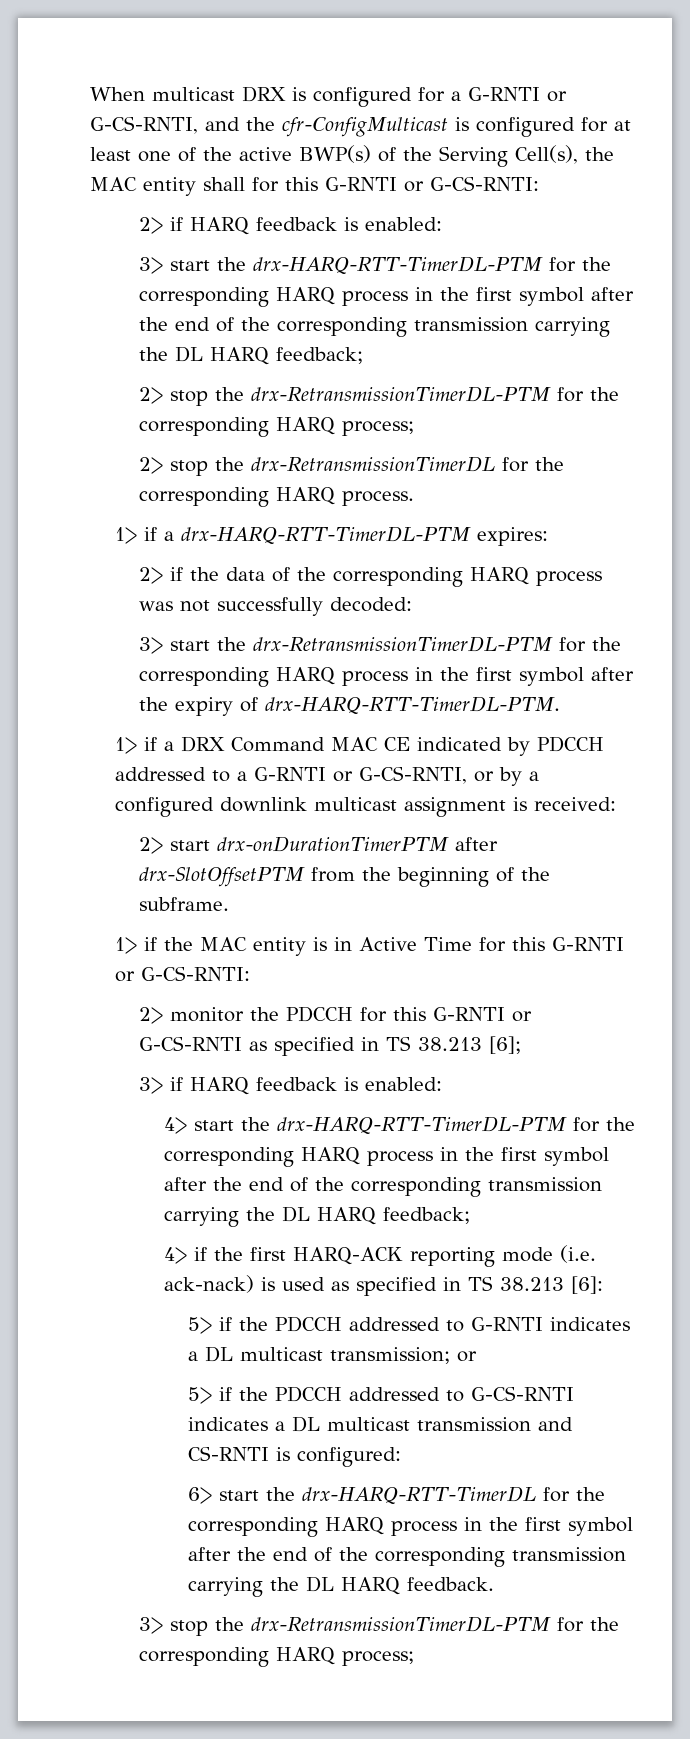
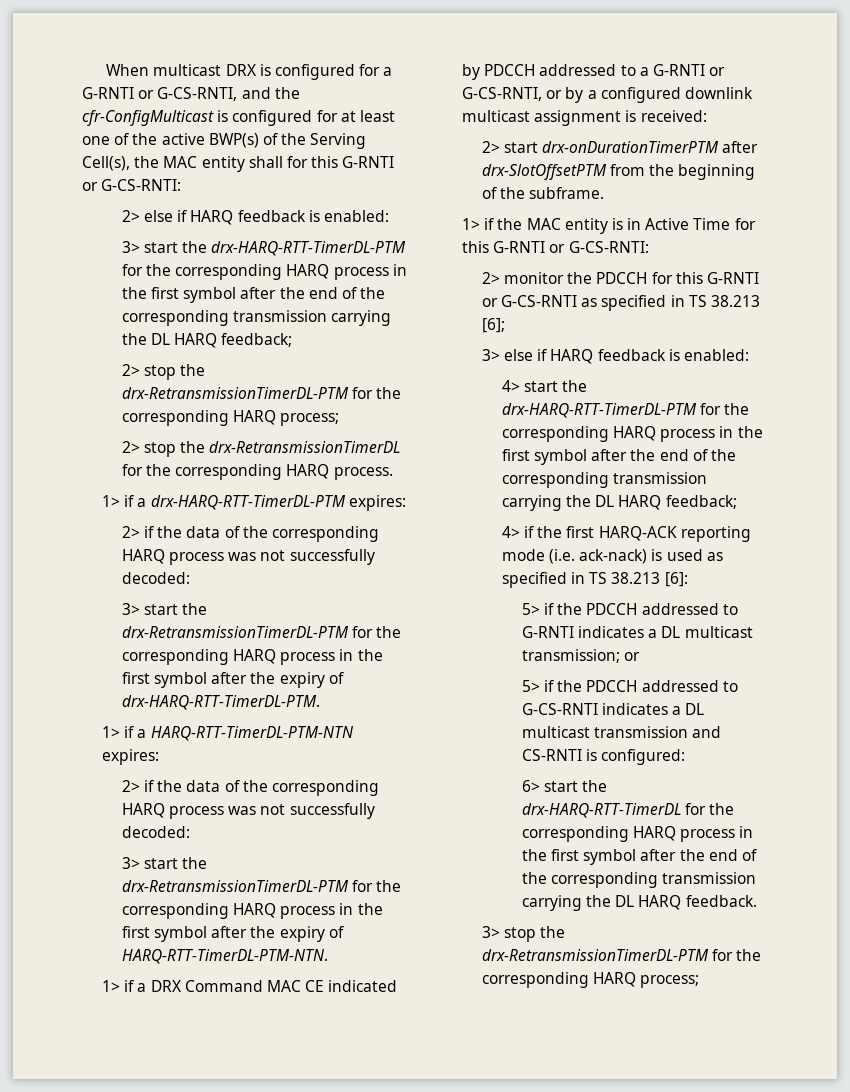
- 2> if HARQ feedback is enabled:
+ 2> else if HARQ feedback is enabled:
+ 1> if a HARQ-RTT-TimerDL-PTM-NTN expires:
+ 2> if the data of the corresponding HARQ process was not successfully decoded:
+ 3> start the drx-RetransmissionTimerDL-PTM for the corresponding HARQ process in the first symbol after the expiry of HARQ-RTT-TimerDL-PTM-NTN.
- 3> if HARQ feedback is enabled:
+ 3> else if HARQ feedback is enabled:

